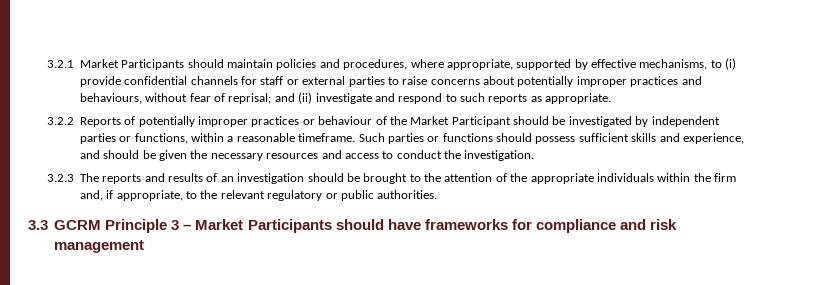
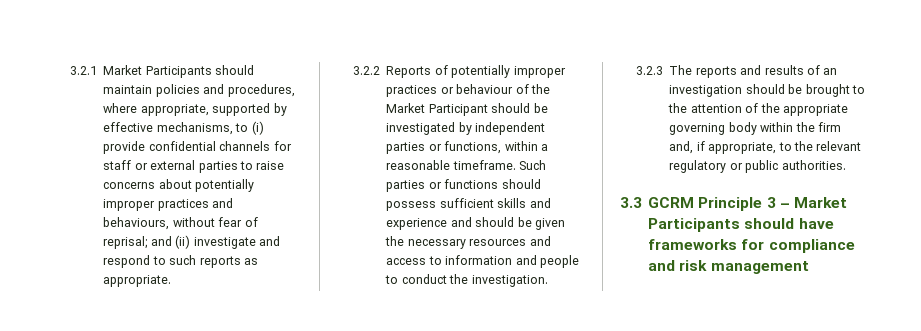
- Such parties or functions should possess sufficient skills and experience, and should be given the necessary resources and access to conduct the investigation.
+ Such parties or functions should possess sufficient skills and experience and should be given the necessary resources and access to information and people to conduct the investigation.
- 3.2.3 The reports and results of an investigation should be brought to the attention of the appropriate individuals within the firm and, if appropriate, to the relevant regulatory or public authorities.
+ 3.2.3 The reports and results of an investigation should be brought to the attention of the appropriate governing body within the firm and, if appropriate, to the relevant regulatory or public authorities.

